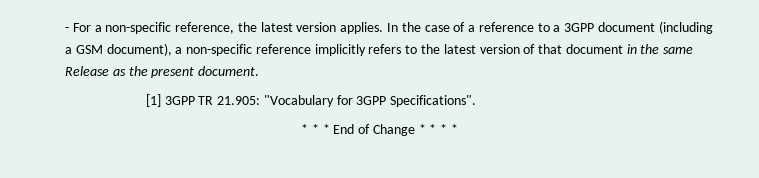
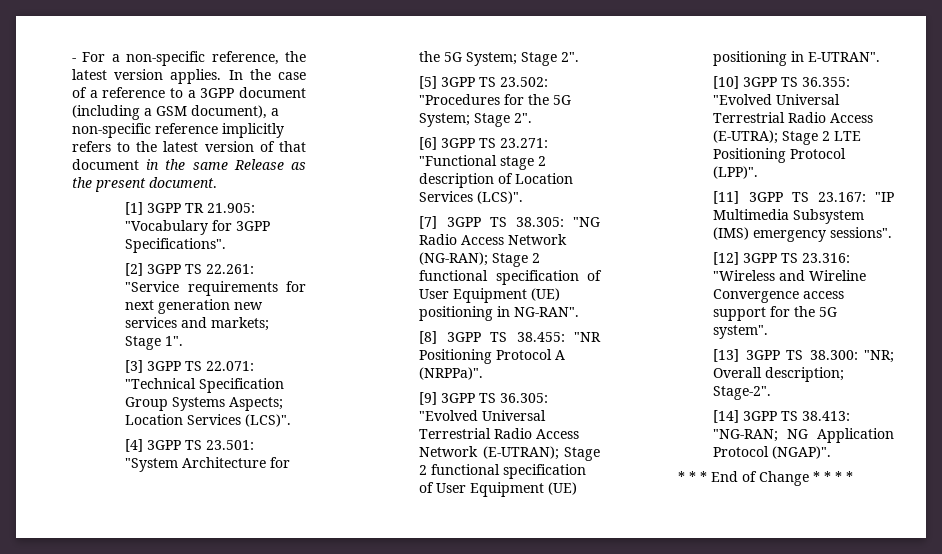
+ [2] 3GPP TS 22.261: "Service requirements for next generation new services and markets; Stage 1".
+ [3] 3GPP TS 22.071: "Technical Specification Group Systems Aspects; Location Services (LCS)".
+ [4] 3GPP TS 23.501: "System Architecture for the 5G System; Stage 2".
+ [5] 3GPP TS 23.502: "Procedures for the 5G System; Stage 2".
+ [6] 3GPP TS 23.271: "Functional stage 2 description of Location Services (LCS)".
+ [7] 3GPP TS 38.305: "NG Radio Access Network (NG-RAN); Stage 2 functional specification of User Equipment (UE) positioning in NG-RAN".
+ [8] 3GPP TS 38.455: "NR Positioning Protocol A (NRPPa)".
+ [9] 3GPP TS 36.305: "Evolved Universal Terrestrial Radio Access Network (E-UTRAN); Stage 2 functional specification of User Equipment (UE) positioning in E-UTRAN".
+ [10] 3GPP TS 36.355: "Evolved Universal Terrestrial Radio Access (E-UTRA); Stage 2 LTE Positioning Protocol (LPP)".
+ [11] 3GPP TS 23.167: "IP Multimedia Subsystem (IMS) emergency sessions".
+ [12] 3GPP TS 23.316: "Wireless and Wireline Convergence access support for the 5G system".
+ [13] 3GPP TS 38.300: "NR; Overall description; Stage-2".
+ [14] 3GPP TS 38.413: "NG-RAN; NG Application Protocol (NGAP)".

